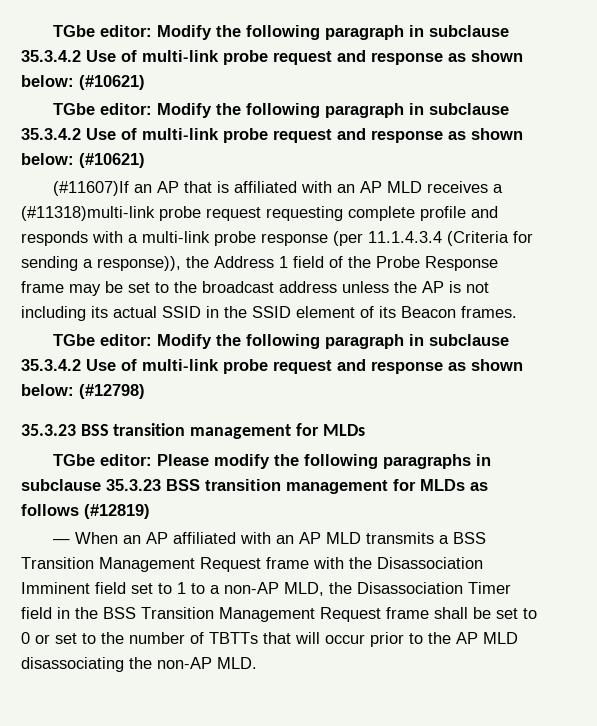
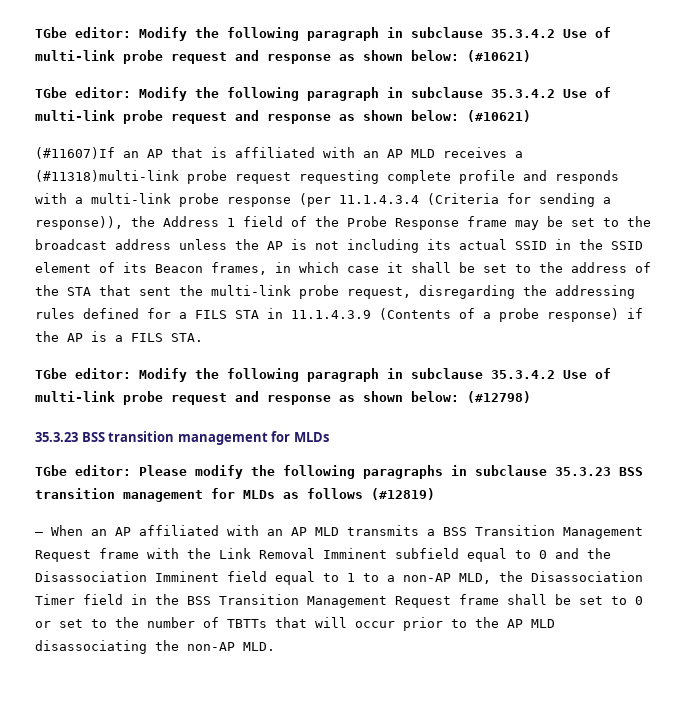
- (#11607)If an AP that is affiliated with an AP MLD receives a (#11318)multi-link probe request requesting complete profile and responds with a multi-link probe response (per 11.1.4.3.4 (Criteria for sending a response)), the Address 1 field of the Probe Response frame may be set to the broadcast address unless the AP is not including its actual SSID in the SSID element of its Beacon frames.
+ (#11607)If an AP that is affiliated with an AP MLD receives a (#11318)multi-link probe request requesting complete profile and responds with a multi-link probe response (per 11.1.4.3.4 (Criteria for sending a response)), the Address 1 field of the Probe Response frame may be set to the broadcast address unless the AP is not including its actual SSID in the SSID element of its Beacon frames, in which case it shall be set to the address of the STA that sent the multi-link probe request, disregarding the addressing rules defined for a FILS STA in 11.1.4.3.9 (Contents of a probe response) if the AP is a FILS STA.
- — When an AP affiliated with an AP MLD transmits a BSS Transition Management Request frame with the Disassociation Imminent field set to 1 to a non-AP MLD, the Disassociation Timer field in the BSS Transition Management Request frame shall be set to 0 or set to the number of TBTTs that will occur prior to the AP MLD disassociating the non-AP MLD.
+ — When an AP affiliated with an AP MLD transmits a BSS Transition Management Request frame with the Link Removal Imminent subfield equal to 0 and the Disassociation Imminent field equal to 1 to a non-AP MLD, the Disassociation Timer field in the BSS Transition Management Request frame shall be set to 0 or set to the number of TBTTs that will occur prior to the AP MLD disassociating the non-AP MLD.

